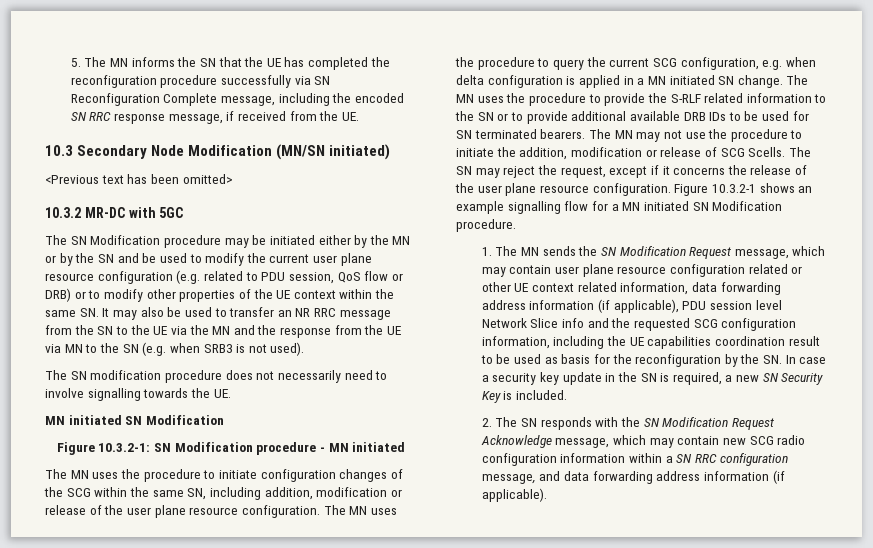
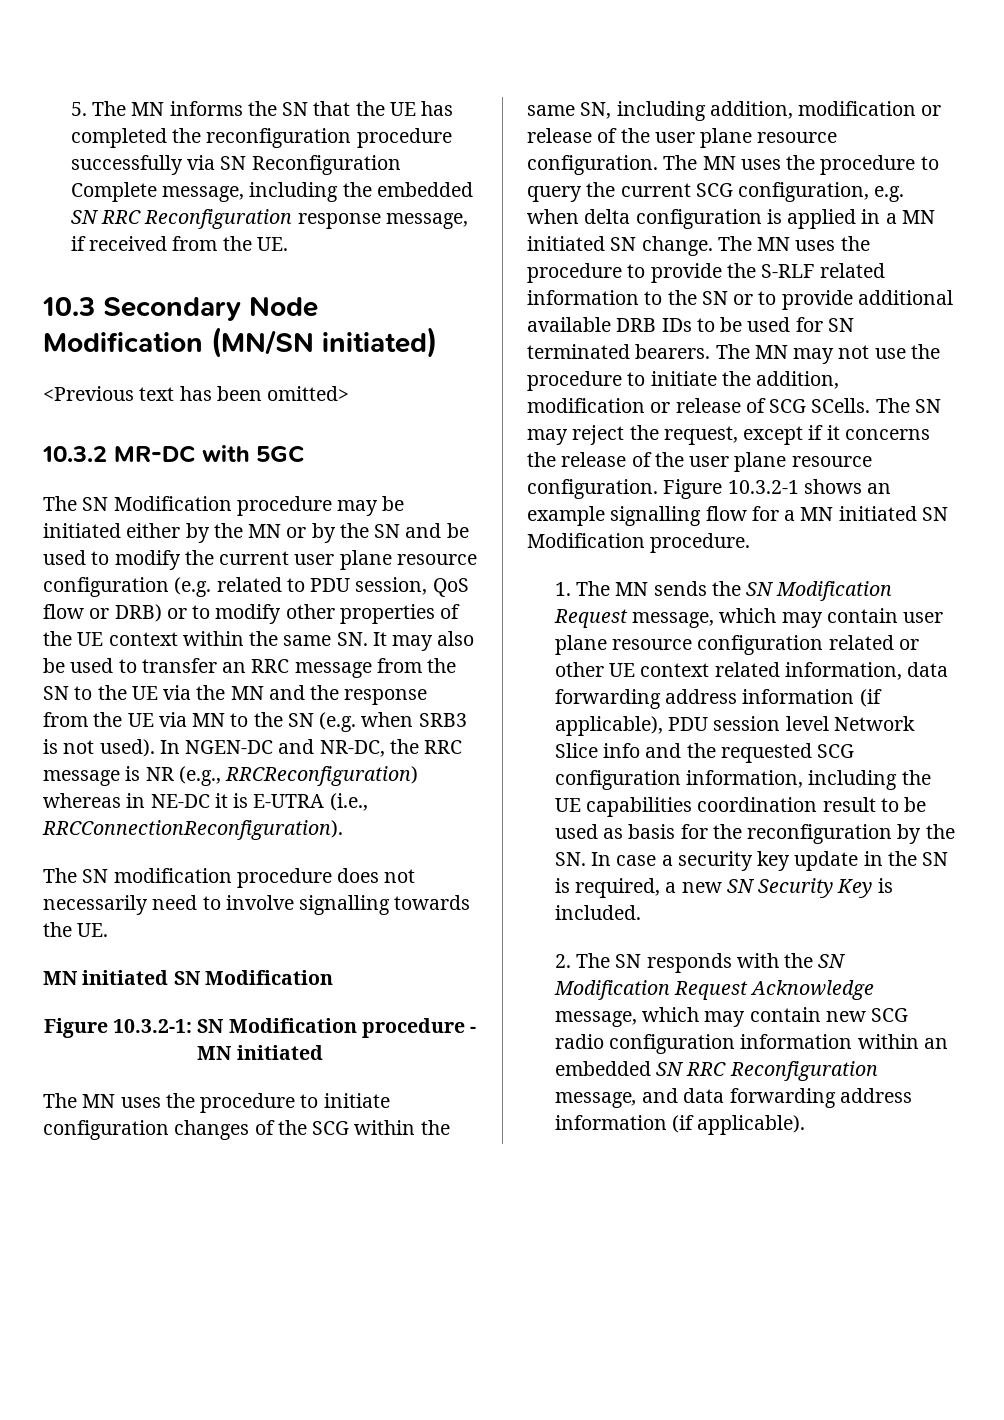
- 5. The MN informs the SN that the UE has completed the reconfiguration procedure successfully via SN Reconfiguration Complete message, including the encoded SN RRC response message, if received from the UE.
+ 5. The MN informs the SN that the UE has completed the reconfiguration procedure successfully via SN Reconfiguration Complete message, including the embedded SN RRC Reconfiguration response message, if received from the UE.
- The SN Modification procedure may be initiated either by the MN or by the SN and be used to modify the current user plane resource configuration (e.g. related to PDU session, QoS flow or DRB) or to modify other properties of the UE context within the same SN. It may also be used to transfer an NR RRC message from the SN to the UE via the MN and the response from the UE via MN to the SN (e.g. when SRB3 is not used).
+ The SN Modification procedure may be initiated either by the MN or by the SN and be used to modify the current user plane resource configuration (e.g. related to PDU session, QoS flow or DRB) or to modify other properties of the UE context within the same SN. It may also be used to transfer an RRC message from the SN to the UE via the MN and the response from the UE via MN to the SN (e.g. when SRB3 is not used). In NGEN-DC and NR-DC, the RRC message is NR (e.g., RRCReconfiguration) whereas in NE-DC it is E-UTRA (i.e., RRCConnectionReconfiguration).
- The MN may not use the procedure to initiate the addition, modification or release of SCG Scells.
+ The MN may not use the procedure to initiate the addition, modification or release of SCG SCells.
- 2. The SN responds with the SN Modification Request Acknowledge message, which may contain new SCG radio configuration information within a SN RRC configuration message, and data forwarding address information (if applicable).
+ 2. The SN responds with the SN Modification Request Acknowledge message, which may contain new SCG radio configuration information within an embedded SN RRC Reconfiguration message, and data forwarding address information (if applicable).

